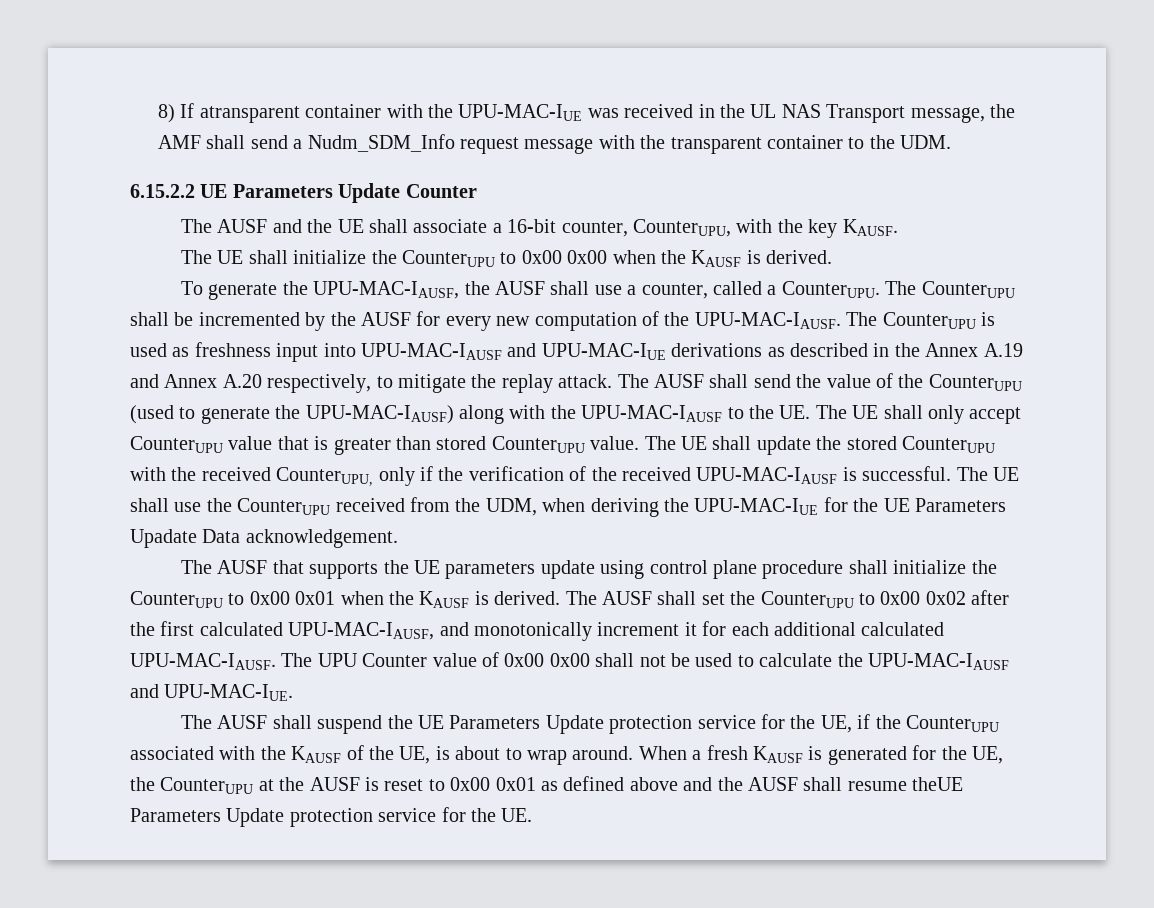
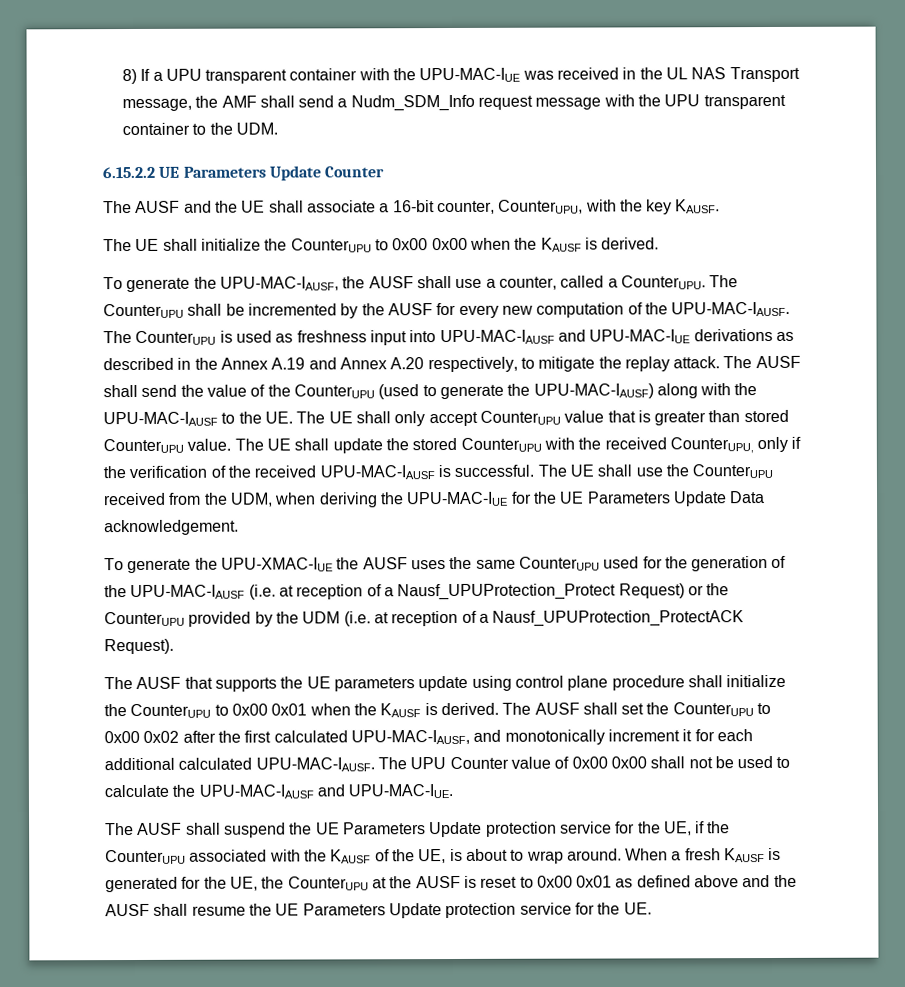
- 8) If atransparent container with the UPU-MAC-IUE was received in the UL NAS Transport message, the AMF shall send a Nudm_SDM_Info request message with the transparent container to the UDM.
+ 8) If a UPU transparent container with the UPU-MAC-IUE was received in the UL NAS Transport message, the AMF shall send a Nudm_SDM_Info request message with the UPU transparent container to the UDM.
- The UE shall use the CounterUPU received from the UDM, when deriving the UPU-MAC-IUE for the UE Parameters Upadate Data acknowledgement.
+ The UE shall use the CounterUPU received from the UDM, when deriving the UPU-MAC-IUE for the UE Parameters Update Data acknowledgement.
+ To generate the UPU-XMAC-IUE the AUSF uses the same CounterUPU used for the generation of the UPU-MAC-IAUSF (i.e. at reception of a Nausf_UPUProtection_Protect Request) or the CounterUPU provided by the UDM (i.e. at reception of a Nausf_UPUProtection_ProtectACK Request).
- When a fresh KAUSF is generated for the UE, the CounterUPU at the AUSF is reset to 0x00 0x01 as defined above and the AUSF shall resume theUE Parameters Update protection service for the UE.
+ When a fresh KAUSF is generated for the UE, the CounterUPU at the AUSF is reset to 0x00 0x01 as defined above and the AUSF shall resume the UE Parameters Update protection service for the UE.

